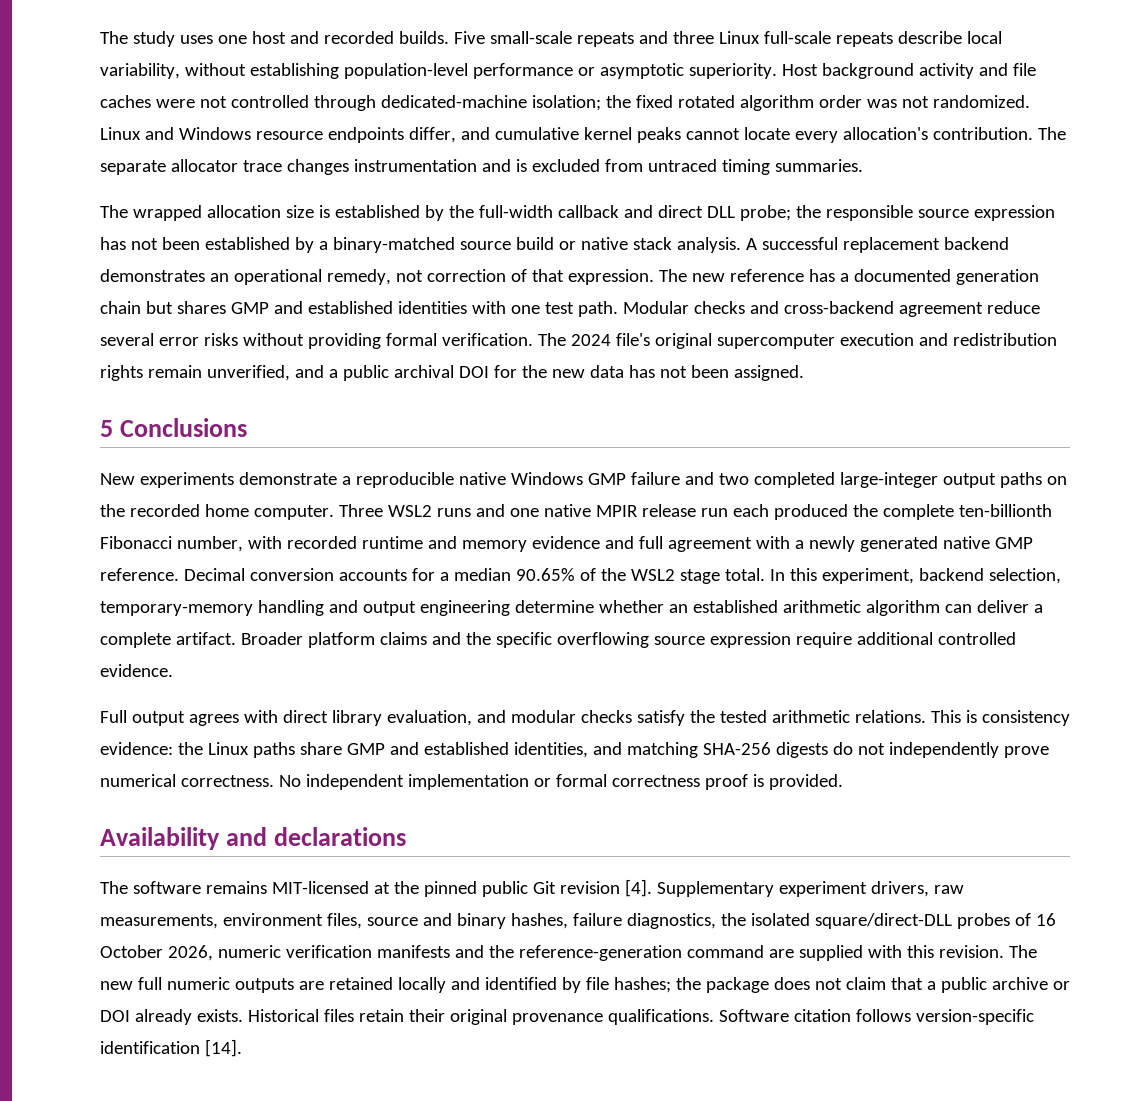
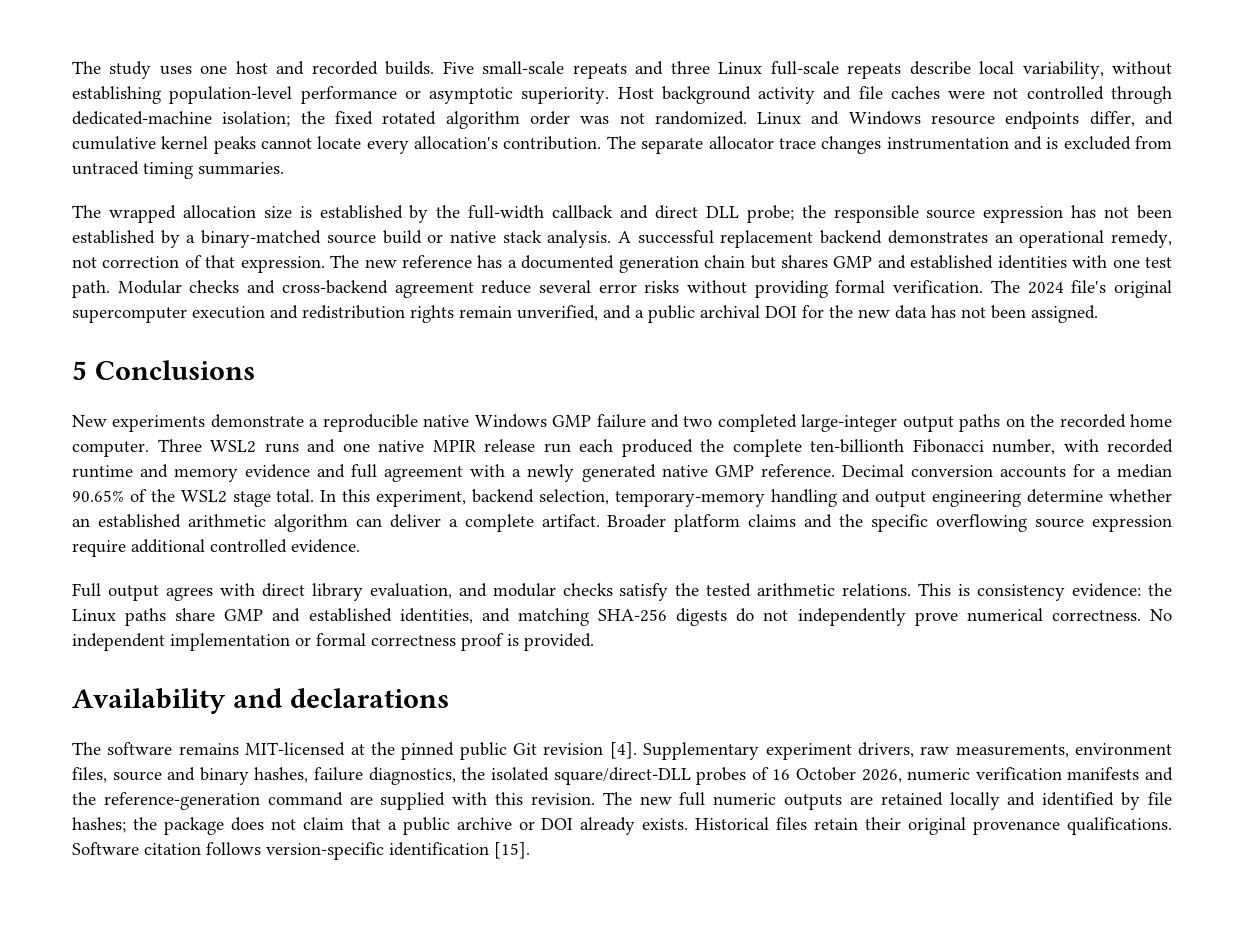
- Software citation follows version-specific identification [14].
+ Software citation follows version-specific identification [15].

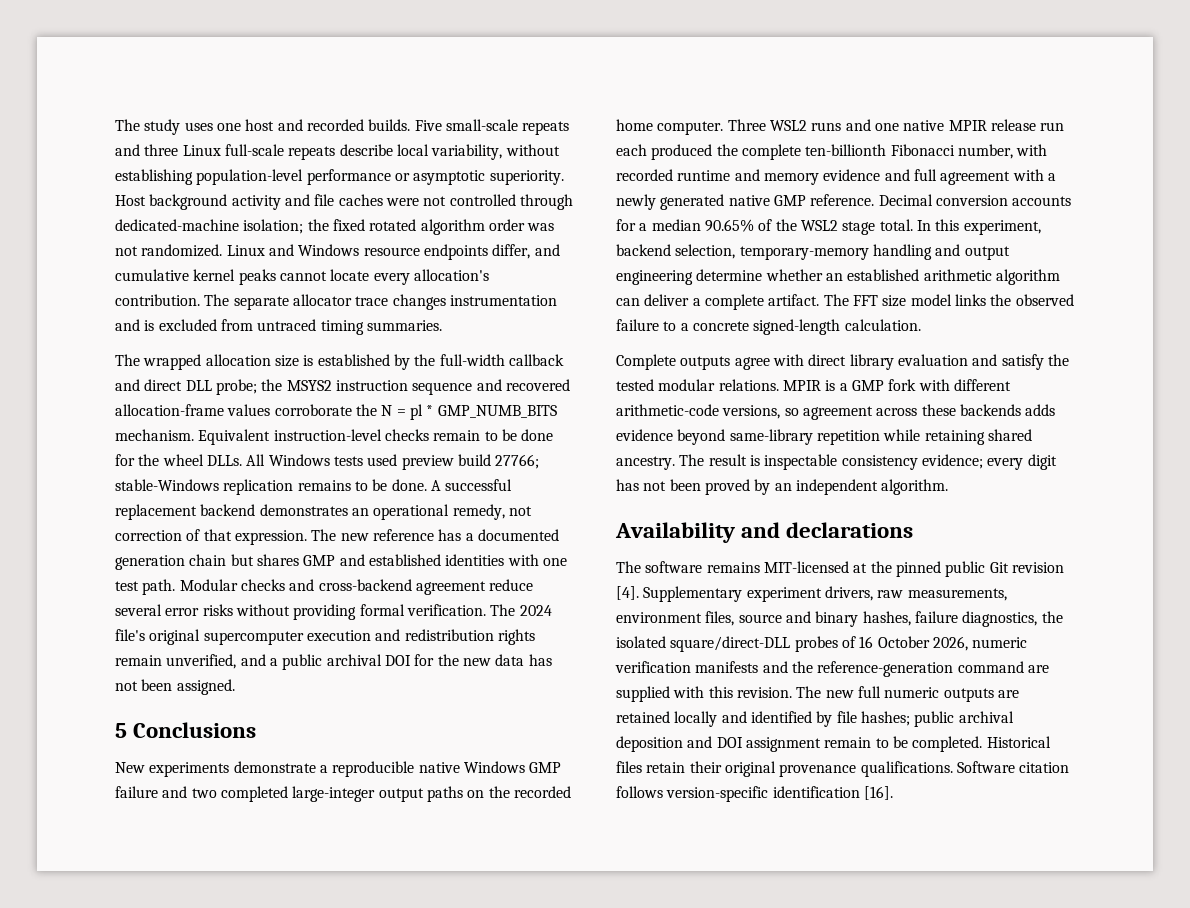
- The wrapped allocation size is established by the full-width callback and direct DLL probe; the responsible source expression has not been established by a binary-matched source build or native stack analysis.
+ The wrapped allocation size is established by the full-width callback and direct DLL probe; the MSYS2 instruction sequence and recovered allocation-frame values corroborate the N = pl * GMP_NUMB_BITS mechanism. Equivalent instruction-level checks remain to be done for the wheel DLLs. All Windows tests used preview build 27766; stable-Windows replication remains to be done.
- Broader platform claims and the specific overflowing source expression require additional controlled evidence.
- Full output agrees with direct library evaluation, and modular checks satisfy the tested arithmetic relations. This is consistency evidence: the Linux paths share GMP and established identities, and matching SHA-256 digests do not independently prove numerical correctness. No independent implementation or formal correctness proof is provided.
+ The FFT size model links the observed failure to a concrete signed-length calculation.
+ Complete outputs agree with direct library evaluation and satisfy the tested modular relations. MPIR is a GMP fork with different arithmetic-code versions, so agreement across these backends adds evidence beyond same-library repetition while retaining shared ancestry. The result is inspectable consistency evidence; every digit has not been proved by an independent algorithm.
- The new full numeric outputs are retained locally and identified by file hashes; the package does not claim that a public archive or DOI already exists.
+ The new full numeric outputs are retained locally and identified by file hashes; public archival deposition and DOI assignment remain to be completed.
- Software citation follows version-specific identification [15].
+ Software citation follows version-specific identification [16].

